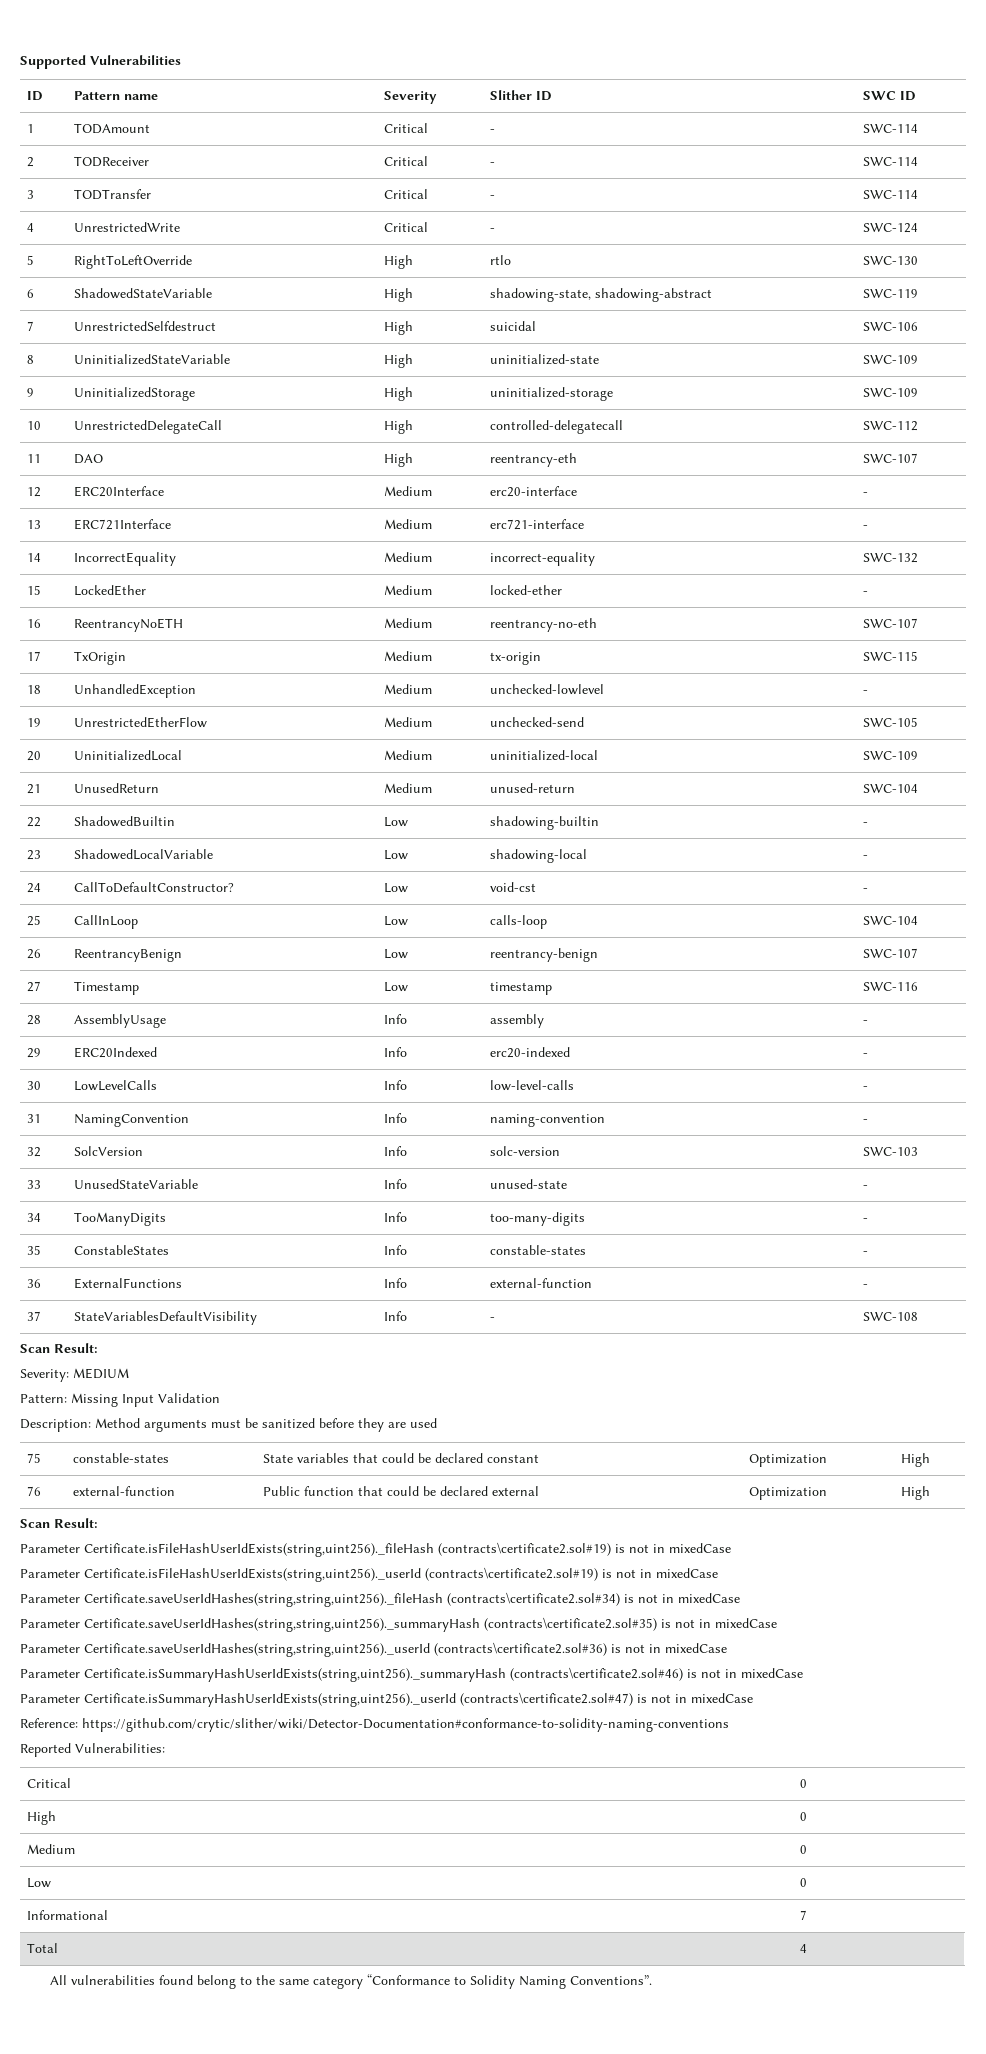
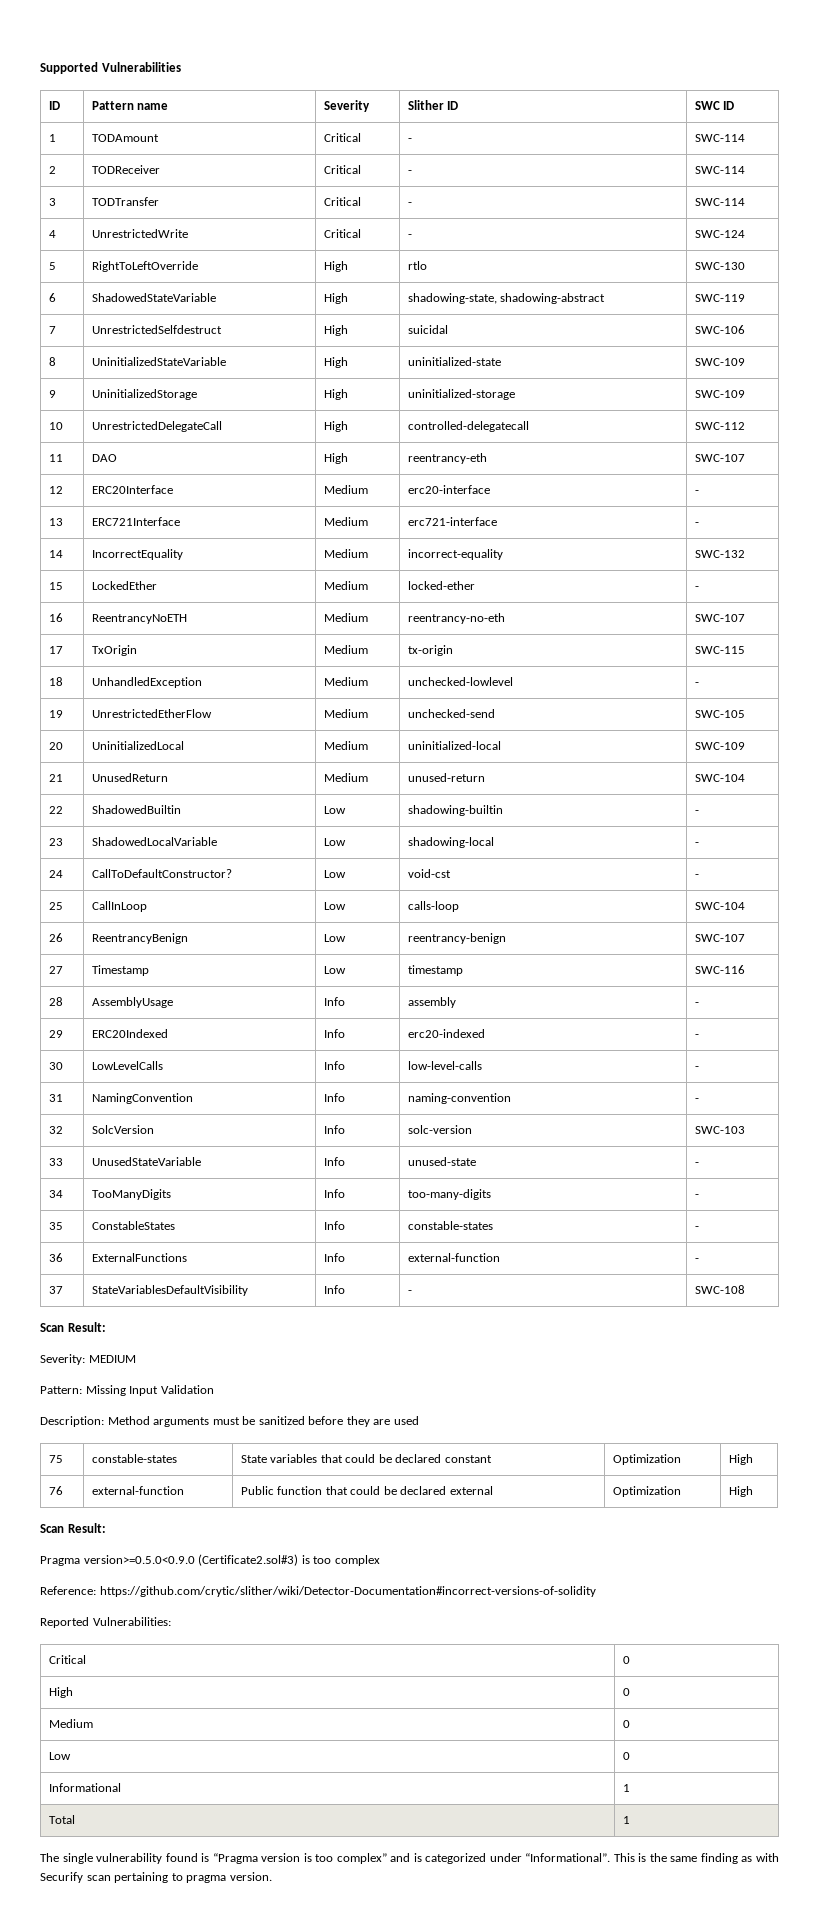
- Parameter Certificate.isFileHashUserIdExists(string,uint256)._fileHash (contracts\certificate2.sol#19) is not in mixedCase
- Parameter Certificate.isFileHashUserIdExists(string,uint256)._userId (contracts\certificate2.sol#19) is not in mixedCase
- Parameter Certificate.saveUserIdHashes(string,string,uint256)._fileHash (contracts\certificate2.sol#34) is not in mixedCase
- Parameter Certificate.saveUserIdHashes(string,string,uint256)._summaryHash (contracts\certificate2.sol#35) is not in mixedCase
- Parameter Certificate.saveUserIdHashes(string,string,uint256)._userId (contracts\certificate2.sol#36) is not in mixedCase
- Parameter Certificate.isSummaryHashUserIdExists(string,uint256)._summaryHash (contracts\certificate2.sol#46) is not in mixedCase
- Parameter Certificate.isSummaryHashUserIdExists(string,uint256)._userId (contracts\certificate2.sol#47) is not in mixedCase
+ Pragma version>=0.5.0<0.9.0 (Certificate2.sol#3) is too complex
- Reference: https://github.com/crytic/slither/wiki/Detector-Documentation#conformance-to-solidity-naming-conventions
+ Reference: https://github.com/crytic/slither/wiki/Detector-Documentation#incorrect-versions-of-solidity
- Informational | 7
+ Informational | 1
- Total | 4
- All vulnerabilities found belong to the same category “Conformance to Solidity Naming Conventions”.
+ Total | 1
+ The single vulnerability found is “Pragma version is too complex” and is categorized under “Informational”. This is the same finding as with Securify scan pertaining to pragma version.

